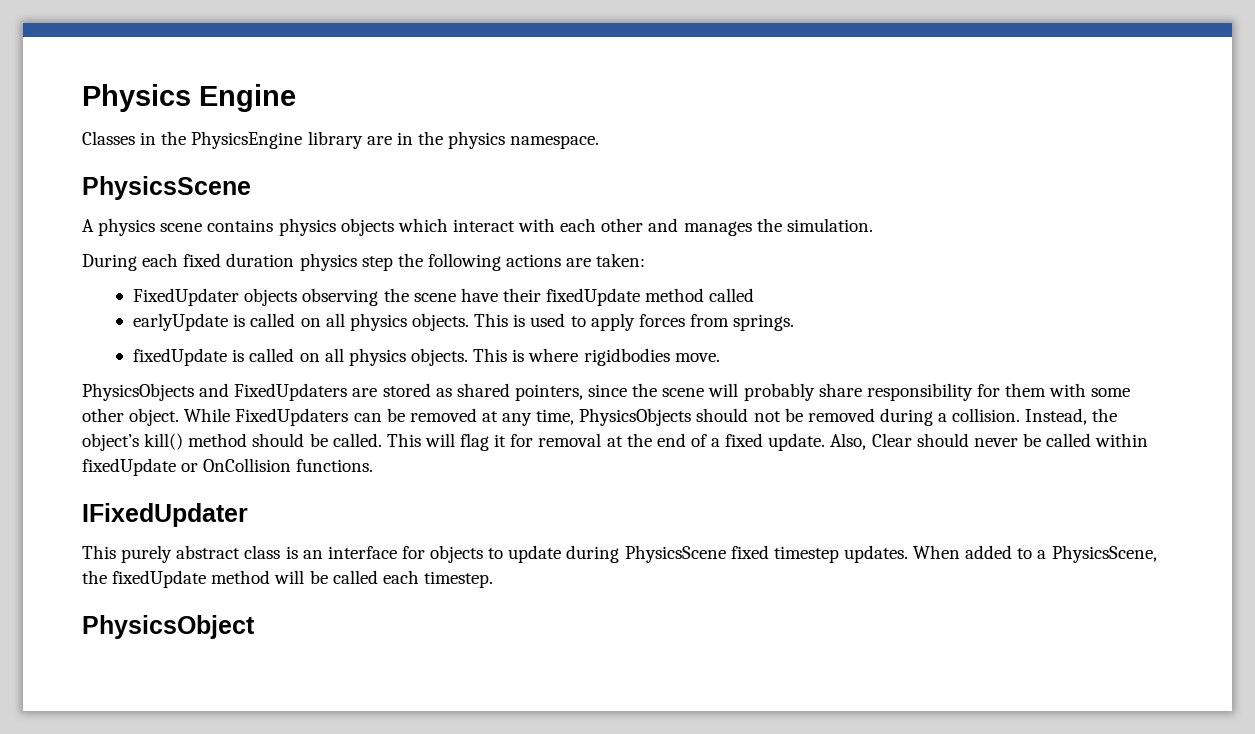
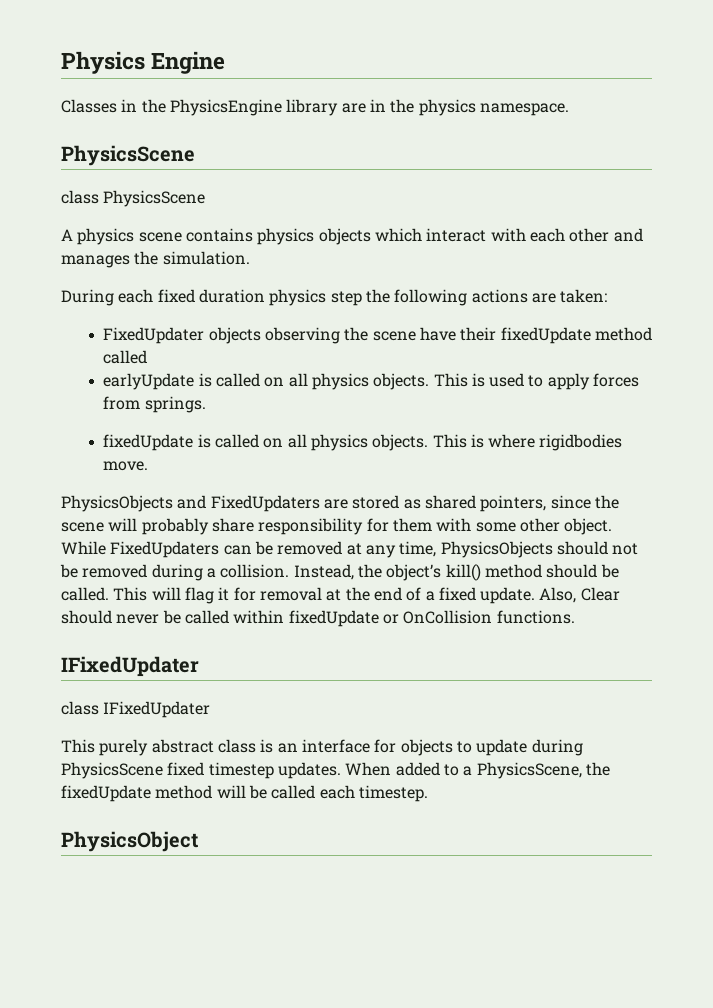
+ class PhysicsScene
+ class IFixedUpdater

